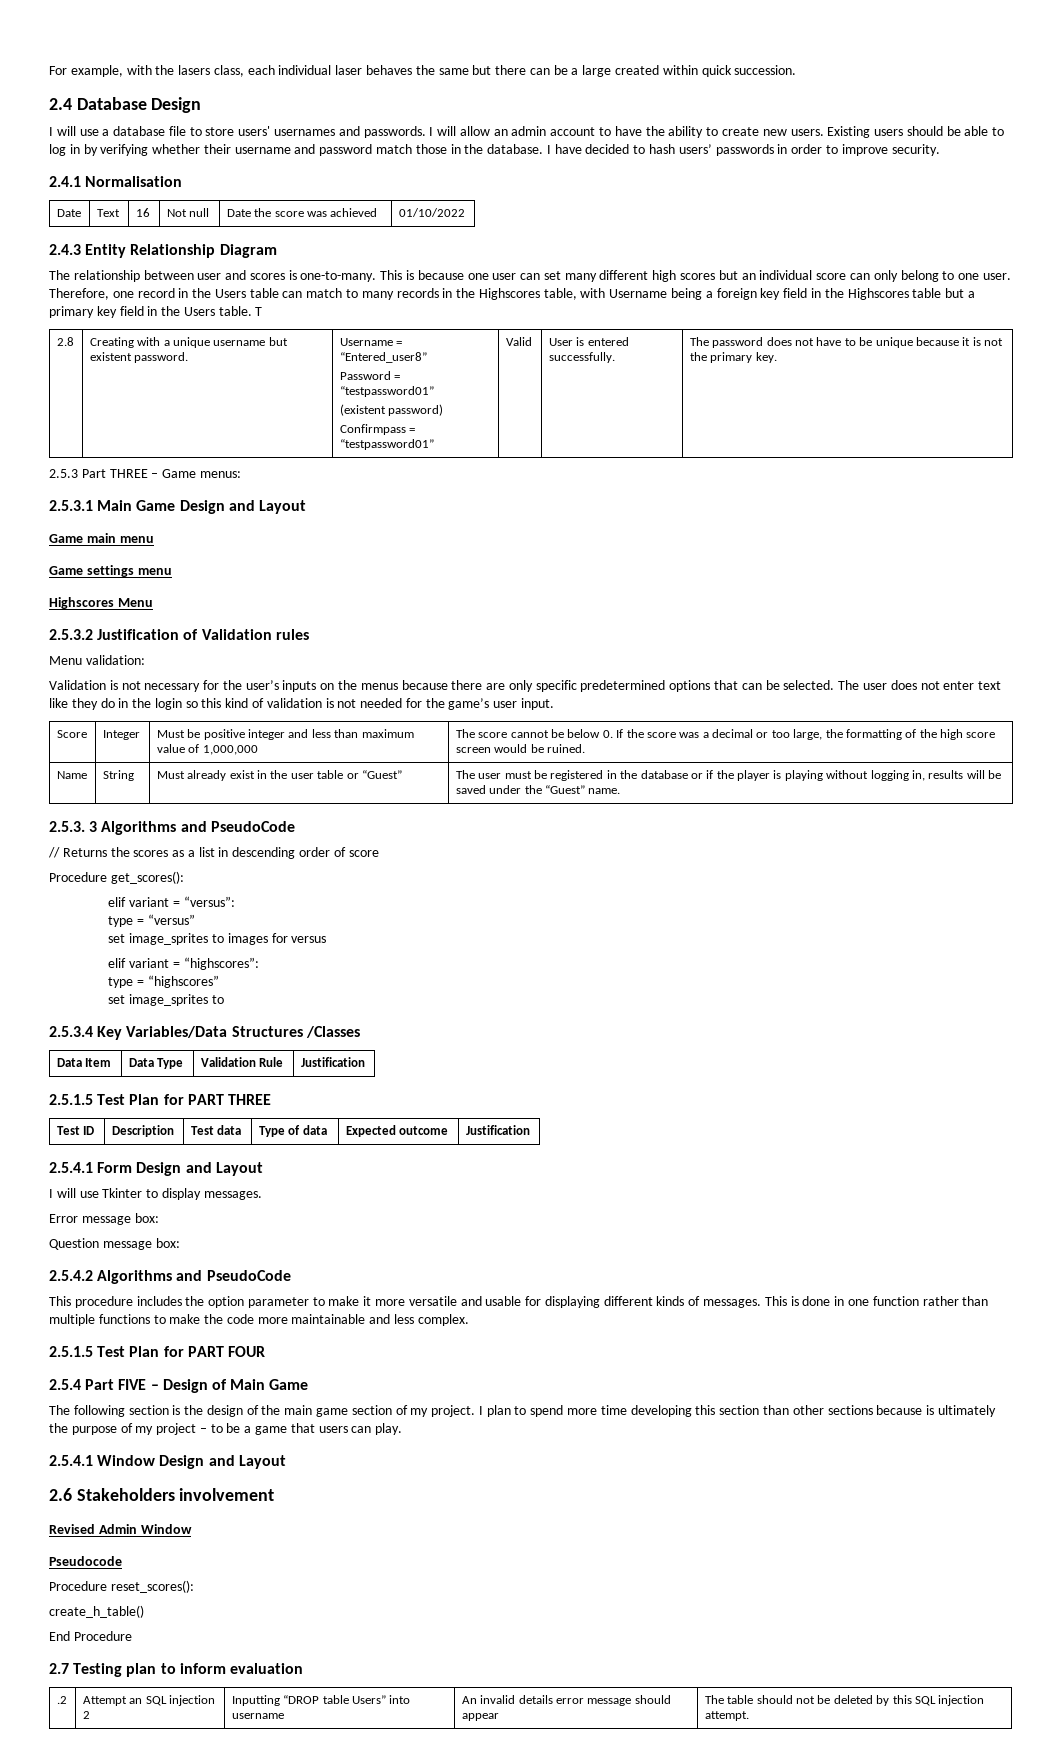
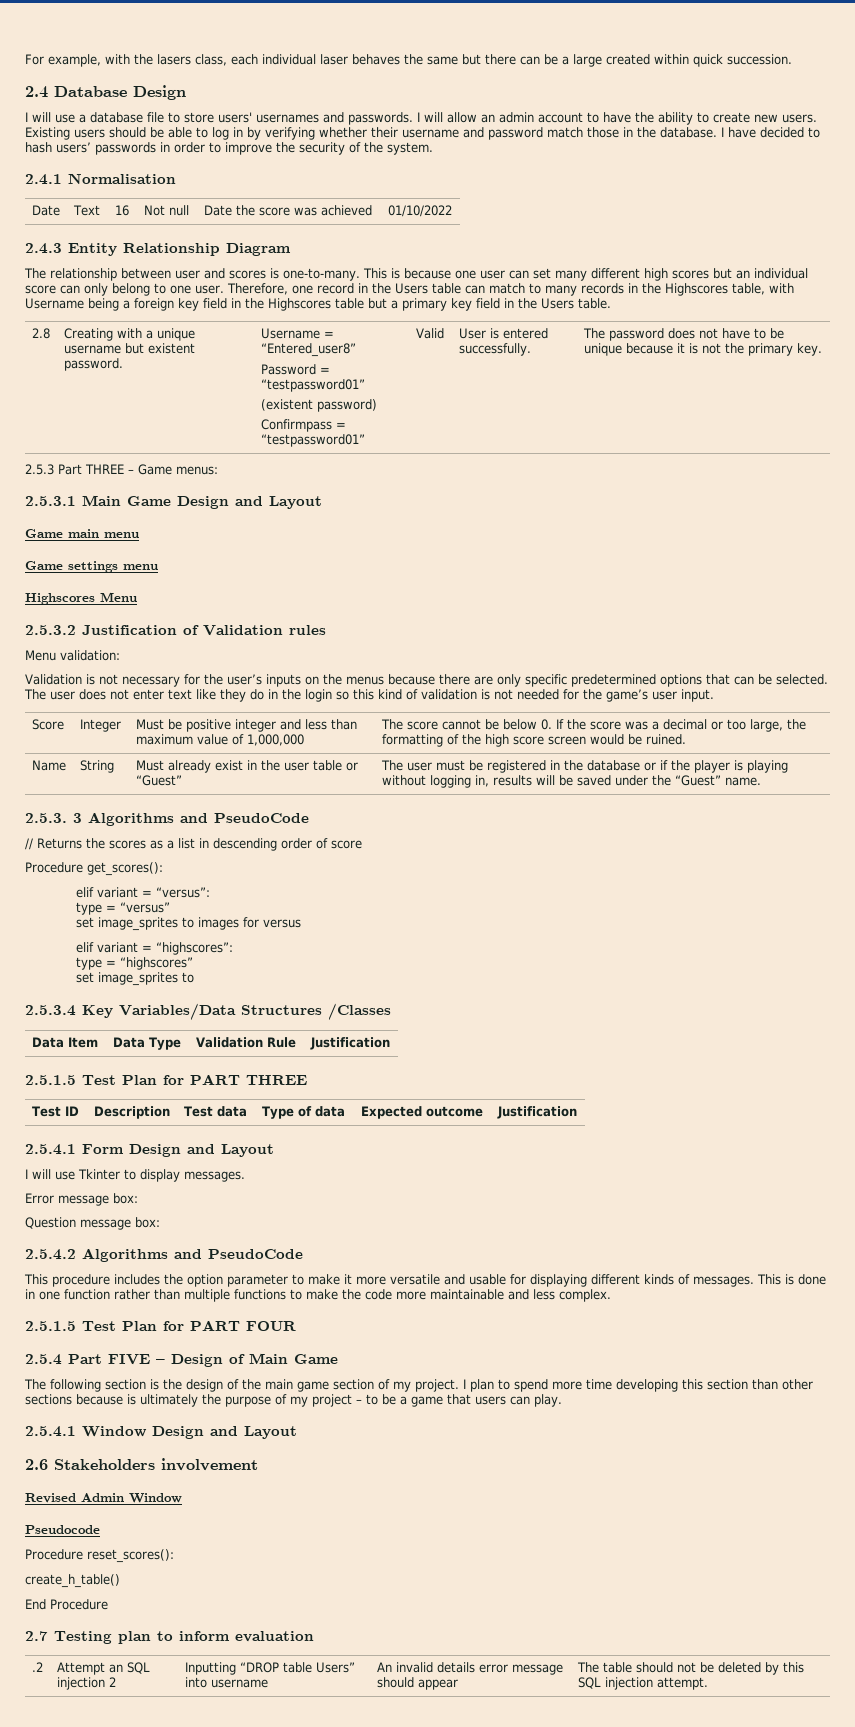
- I have decided to hash users’ passwords in order to improve security.
+ I have decided to hash users’ passwords in order to improve the security of the system.
- T

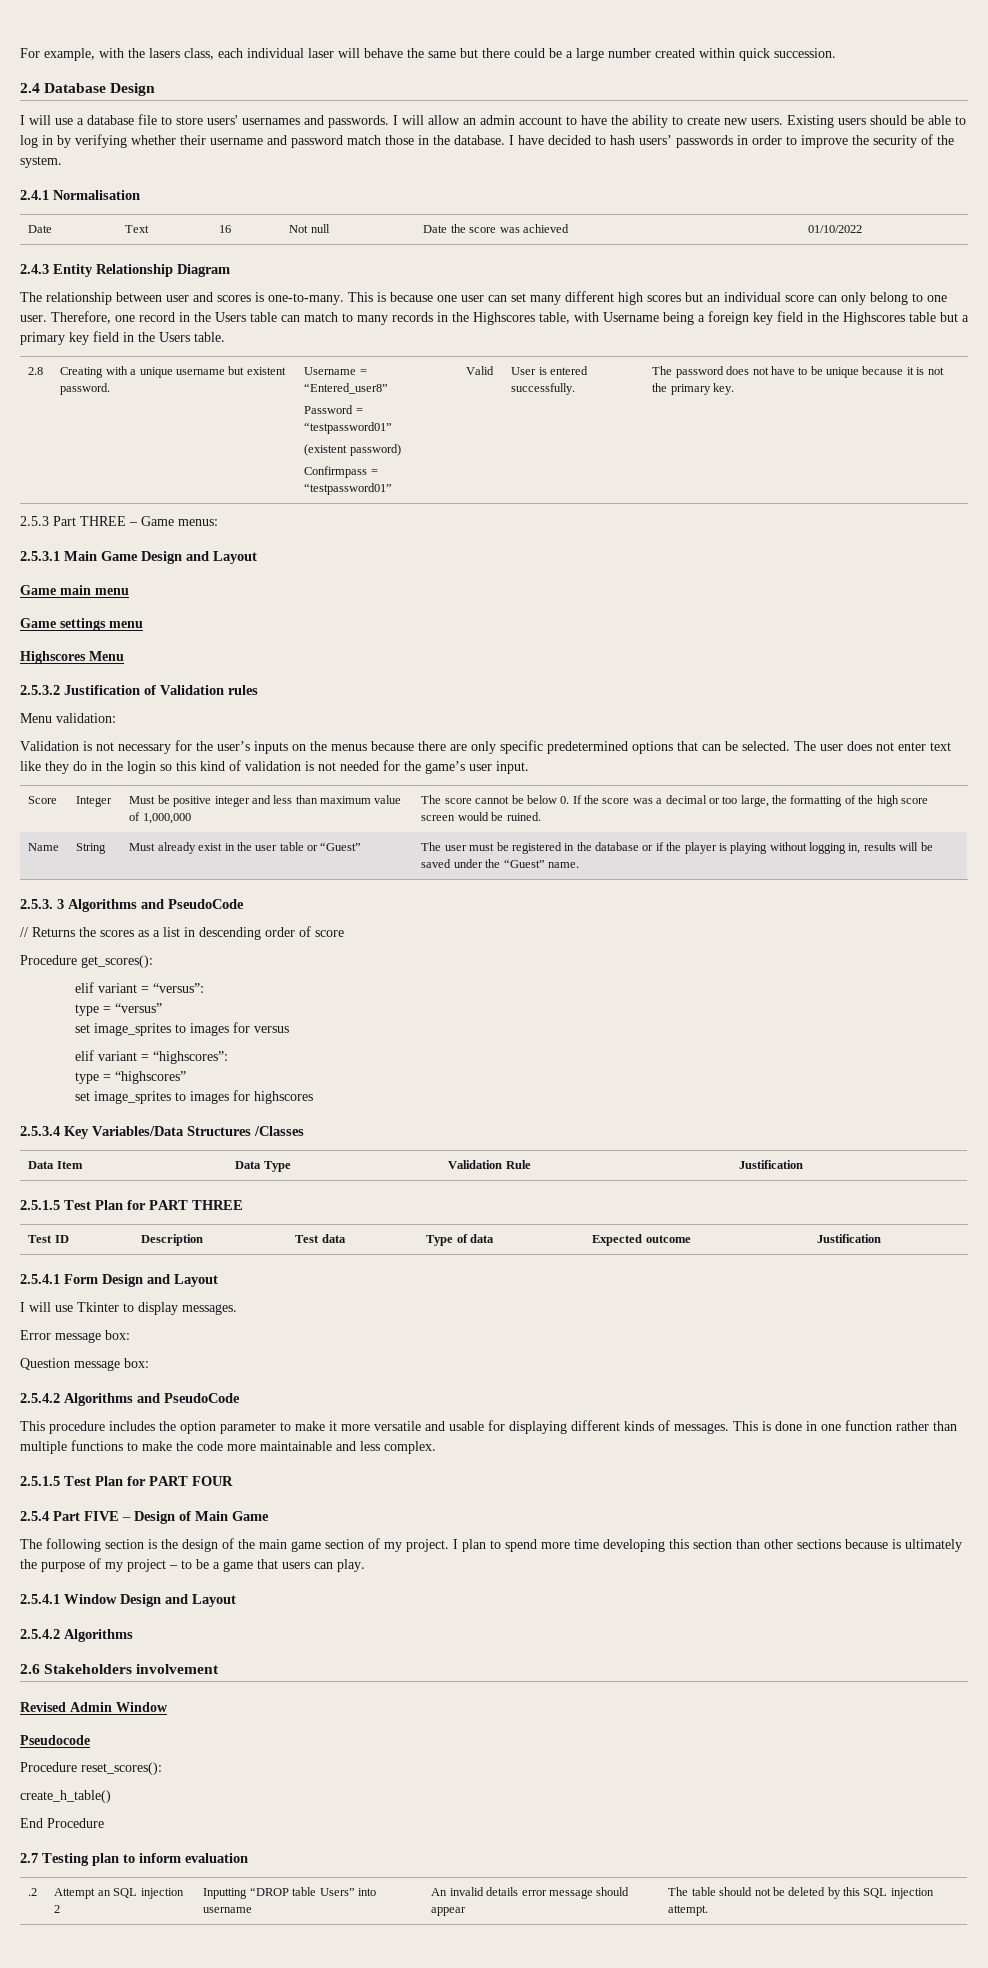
- For example, with the lasers class, each individual laser behaves the same but there can be a large created within quick succession.
+ For example, with the lasers class, each individual laser will behave the same but there could be a large number created within quick succession.
  type = “highscores”
- set image_sprites to
+ set image_sprites to images for highscores
  2.5.4.1 Window Design and Layout
+ 2.5.4.2 Algorithms

